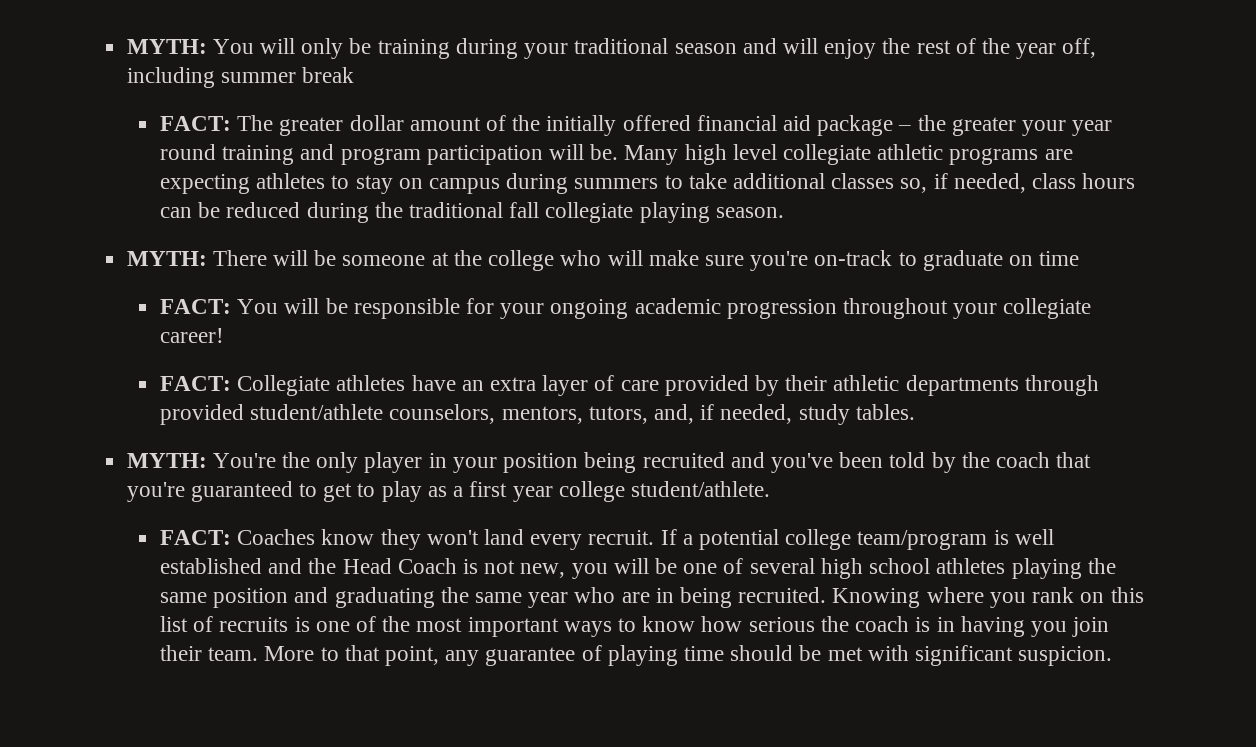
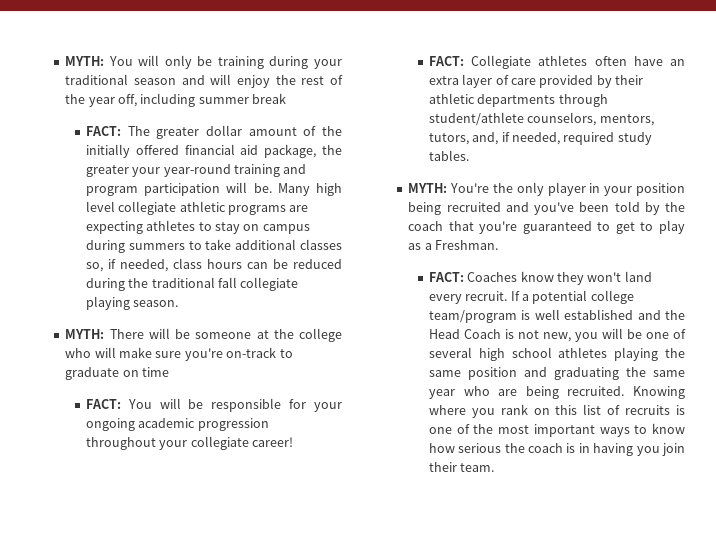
- FACT: The greater dollar amount of the initially offered financial aid package – the greater your year round training and program participation will be.
+ FACT: The greater dollar amount of the initially offered financial aid package, the greater your year-round training and program participation will be.
- FACT: Collegiate athletes have an extra layer of care provided by their athletic departments through provided student/athlete counselors, mentors, tutors, and, if needed, study tables.
+ FACT: Collegiate athletes often have an extra layer of care provided by their athletic departments through student/athlete counselors, mentors, tutors, and, if needed, required study tables.
- MYTH: You're the only player in your position being recruited and you've been told by the coach that you're guaranteed to get to play as a first year college student/athlete.
+ MYTH: You're the only player in your position being recruited and you've been told by the coach that you're guaranteed to get to play as a Freshman.
- If a potential college team/program is well established and the Head Coach is not new, you will be one of several high school athletes playing the same position and graduating the same year who are in being recruited.
+ If a potential college team/program is well established and the Head Coach is not new, you will be one of several high school athletes playing the same position and graduating the same year who are being recruited.
- More to that point, any guarantee of playing time should be met with significant suspicion.

